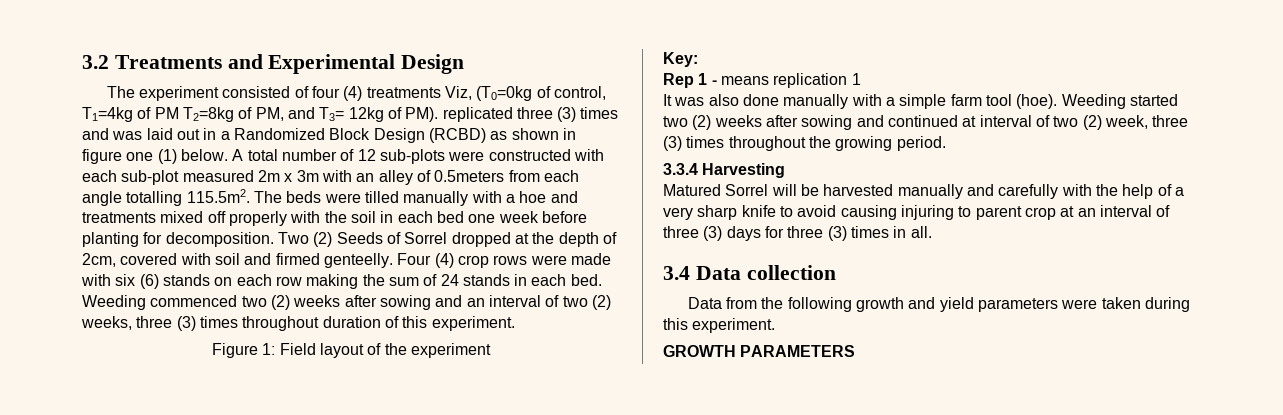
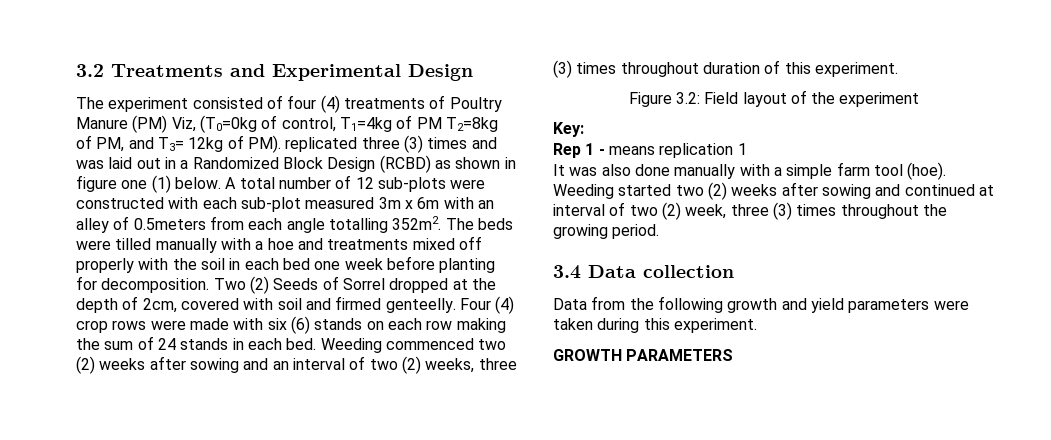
- The experiment consisted of four (4) treatments Viz, (T0=0kg of control, T1=4kg of PM T2=8kg of PM, and T3= 12kg of PM). replicated three (3) times and was laid out in a Randomized Block Design (RCBD) as shown in figure one (1) below.
+ The experiment consisted of four (4) treatments of Poultry Manure (PM) Viz, (T0=0kg of control, T1=4kg of PM T2=8kg of PM, and T3= 12kg of PM). replicated three (3) times and was laid out in a Randomized Block Design (RCBD) as shown in figure one (1) below.
- A total number of 12 sub-plots were constructed with each sub-plot measured 2m x 3m with an alley of 0.5meters from each angle totalling 115.5m2. The beds were tilled manually with a hoe and treatments mixed off properly with the soil in each bed one week before planting for decomposition.
+ A total number of 12 sub-plots were constructed with each sub-plot measured 3m x 6m with an alley of 0.5meters from each angle totalling 352m2. The beds were tilled manually with a hoe and treatments mixed off properly with the soil in each bed one week before planting for decomposition.
- Figure 1: Field layout of the experiment
+ Figure 3.2: Field layout of the experiment
- 3.3.4 Harvesting
- Matured Sorrel will be harvested manually and carefully with the help of a very sharp knife to avoid causing injuring to parent crop at an interval of three (3) days for three (3) times in all.

